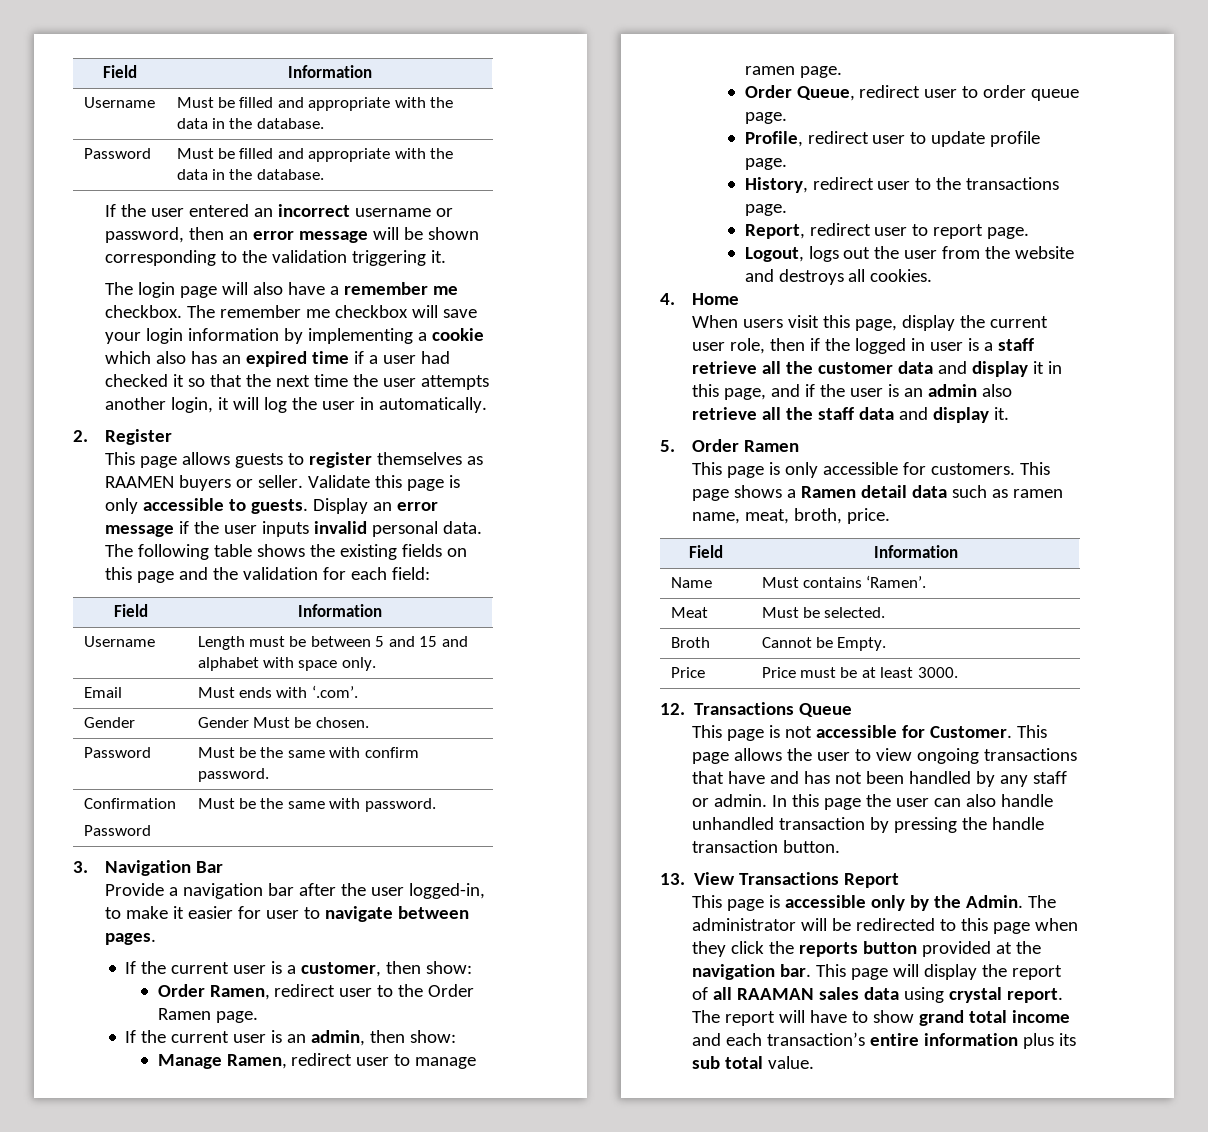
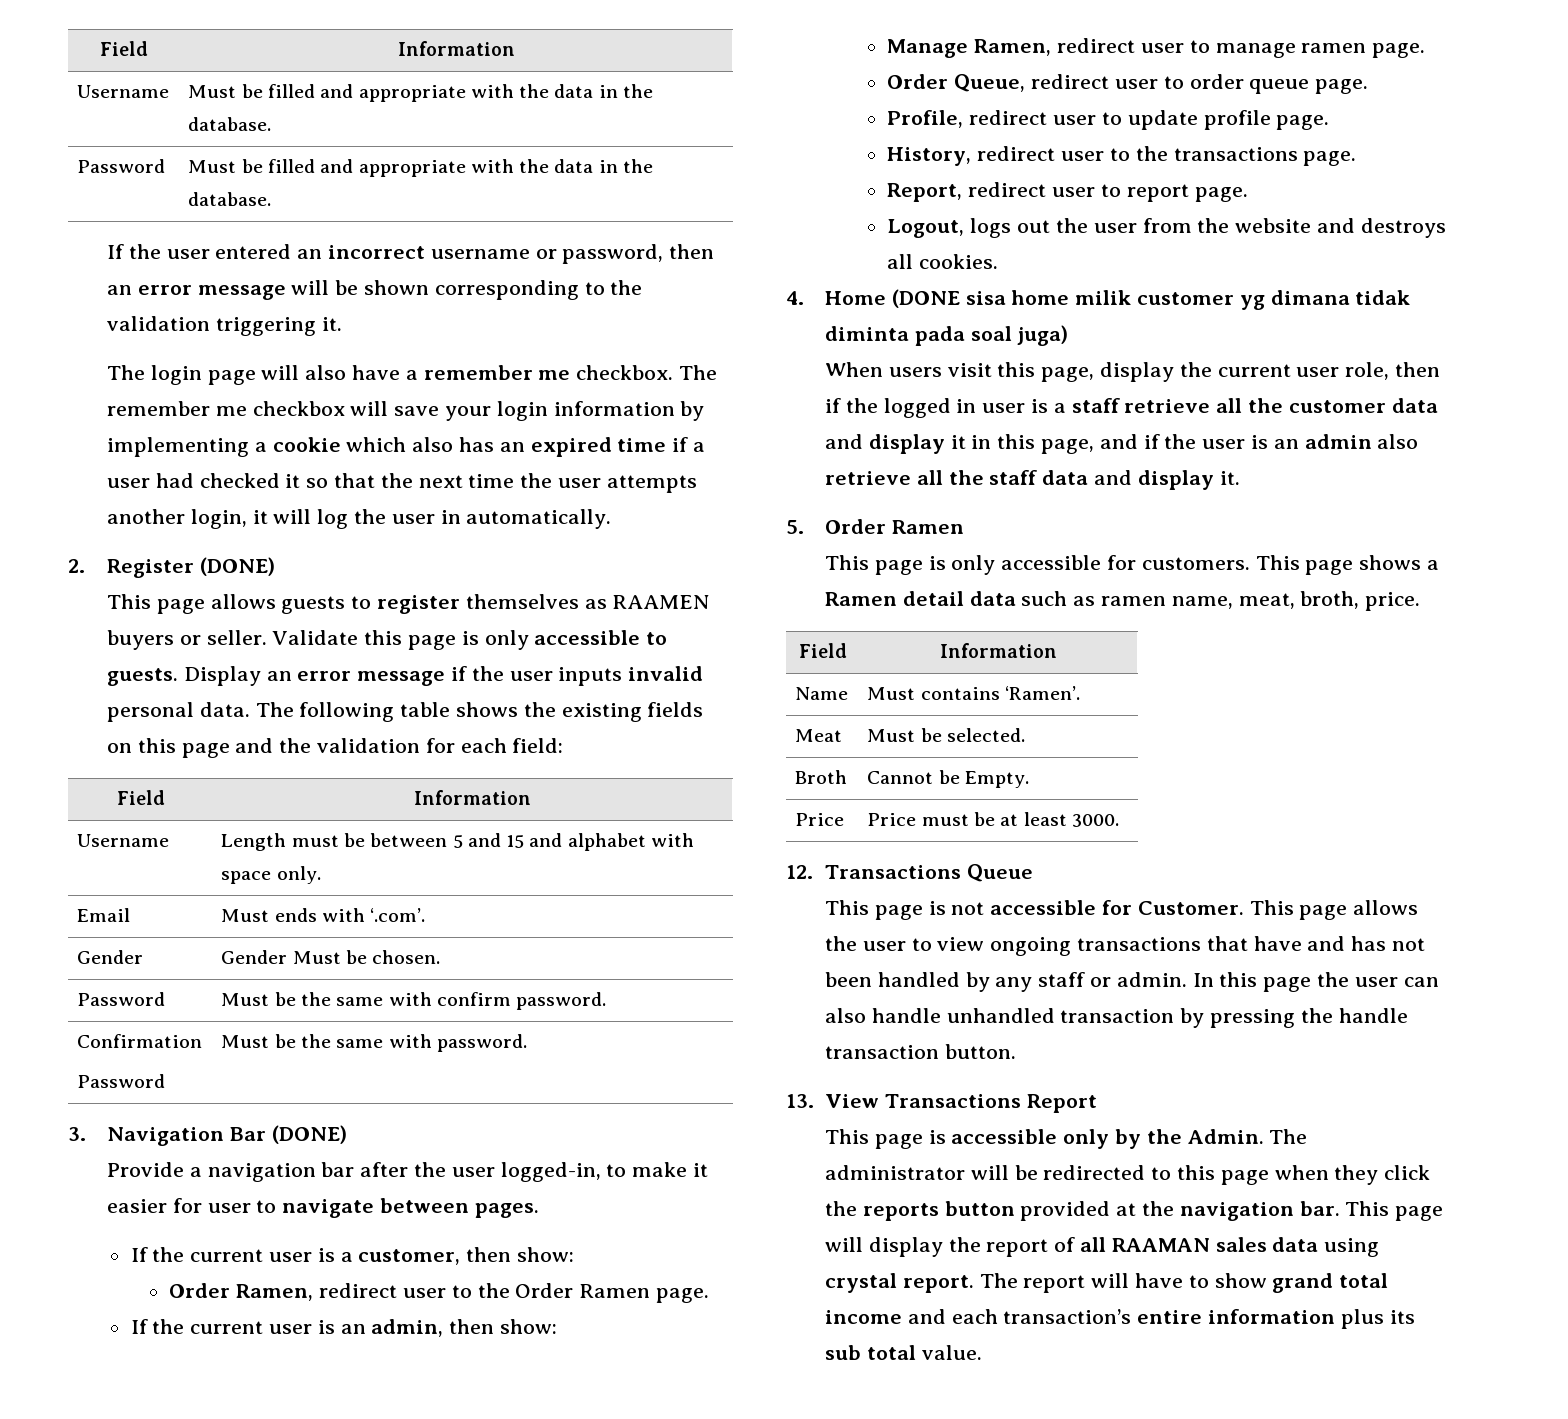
- 2. Register
+ 2. Register (DONE)
- 3. Navigation Bar
+ 3. Navigation Bar (DONE)
- 4. Home
+ 4. Home (DONE sisa home milik customer yg dimana tidak diminta pada soal juga)

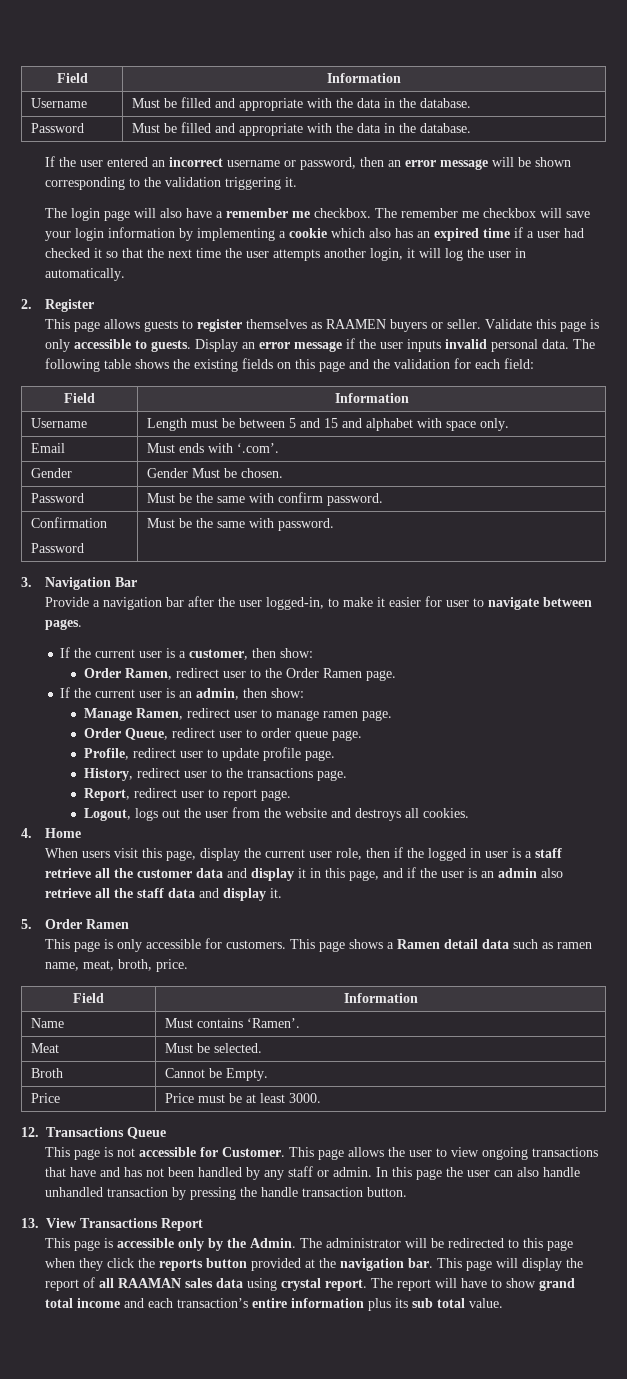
- 2. Register (DONE)
+ 2. Register
- 3. Navigation Bar (DONE)
+ 3. Navigation Bar
- 4. Home (DONE sisa home milik customer yg dimana tidak diminta pada soal juga)
+ 4. Home

